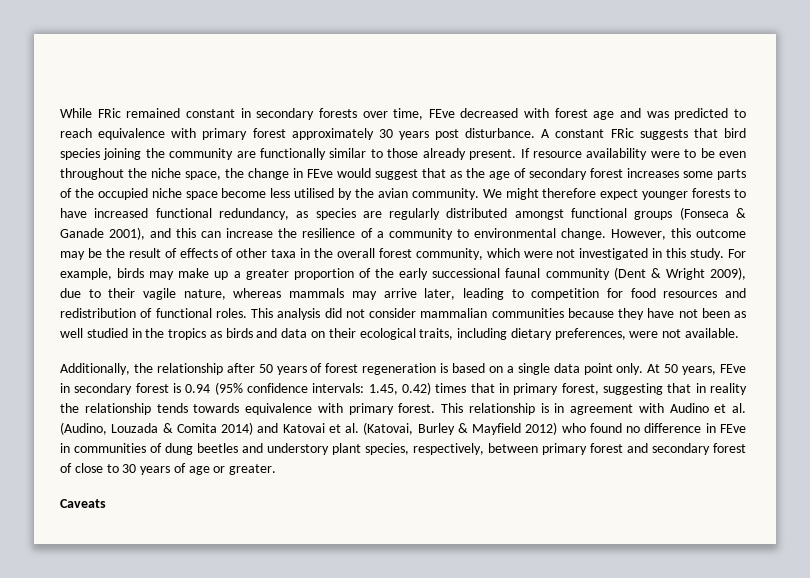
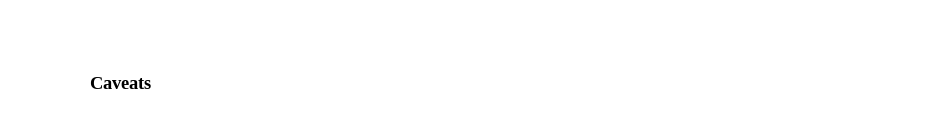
- While FRic remained constant in secondary forests over time, FEve decreased with forest age and was predicted to reach equivalence with primary forest approximately 30 years post disturbance. A constant FRic suggests that bird species joining the community are functionally similar to those already present. If resource availability were to be even throughout the niche space, the change in FEve would suggest that as the age of secondary forest increases some parts of the occupied niche space become less utilised by the avian community. We might therefore expect younger forests to have increased functional redundancy, as species are regularly distributed amongst functional groups (Fonseca & Ganade 2001), and this can increase the resilience of a community to environmental change. However, this outcome may be the result of effects of other taxa in the overall forest community, which were not investigated in this study. For example, birds may make up a greater proportion of the early successional faunal community (Dent & Wright 2009), due to their vagile nature, whereas mammals may arrive later, leading to competition for food resources and redistribution of functional roles. This analysis did not consider mammalian communities because they have not been as well studied in the tropics as birds and data on their ecological traits, including dietary preferences, were not available.
- Additionally, the relationship after 50 years of forest regeneration is based on a single data point only. At 50 years, FEve in secondary forest is 0.94 (95% confidence intervals: 1.45, 0.42) times that in primary forest, suggesting that in reality the relationship tends towards equivalence with primary forest. This relationship is in agreement with Audino et al. (Audino, Louzada & Comita 2014) and Katovai et al. (Katovai, Burley & Mayfield 2012) who found no difference in FEve in communities of dung beetles and understory plant species, respectively, between primary forest and secondary forest of close to 30 years of age or greater.

